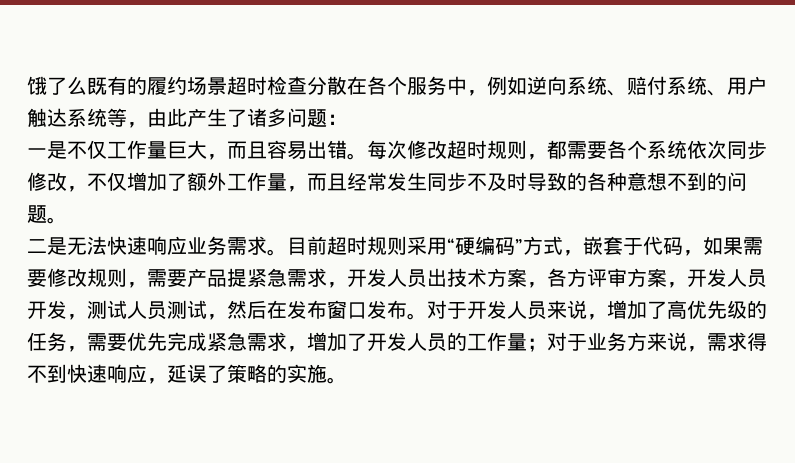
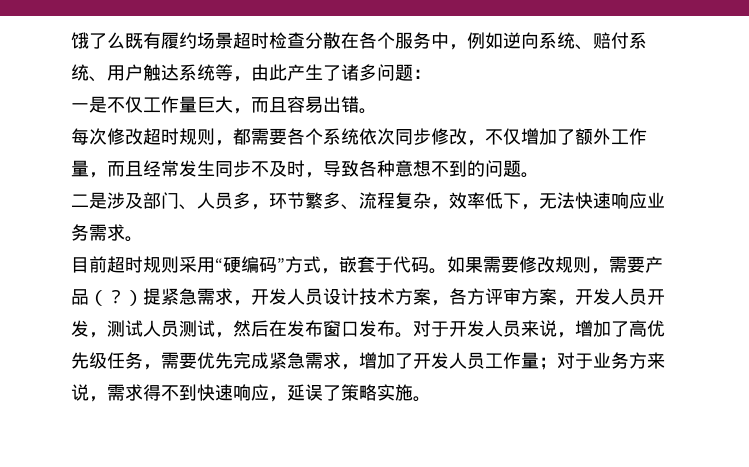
- 饿了么既有的履约场景超时检查分散在各个服务中，例如逆向系统、赔付系统、用户触达系统等，由此产生了诸多问题：
+ 饿了么既有履约场景超时检查分散在各个服务中，例如逆向系统、赔付系统、用户触达系统等，由此产生了诸多问题：
- 一是不仅工作量巨大，而且容易出错。每次修改超时规则，都需要各个系统依次同步修改，不仅增加了额外工作量，而且经常发生同步不及时导致的各种意想不到的问题。
+ 一是不仅工作量巨大，而且容易出错。
+ 每次修改超时规则，都需要各个系统依次同步修改，不仅增加了额外工作量，而且经常发生同步不及时，导致各种意想不到的问题。
- 二是无法快速响应业务需求。目前超时规则采用“硬编码”方式，嵌套于代码，如果需要修改规则，需要产品提紧急需求，开发人员出技术方案，各方评审方案，开发人员开发，测试人员测试，然后在发布窗口发布。
+ 二是涉及部门、人员多，环节繁多、流程复杂，效率低下，无法快速响应业务需求。
+ 目前超时规则采用“硬编码”方式，嵌套于代码。如果需要修改规则，需要产品（？）提紧急需求，开发人员设计技术方案，各方评审方案，开发人员开发，测试人员测试，然后在发布窗口发布。
- 对于开发人员来说，增加了高优先级的任务，需要优先完成紧急需求，增加了开发人员的工作量；对于业务方来说，需求得不到快速响应，延误了策略的实施。
+ 对于开发人员来说，增加了高优先级任务，需要优先完成紧急需求，增加了开发人员工作量；对于业务方来说，需求得不到快速响应，延误了策略实施。

